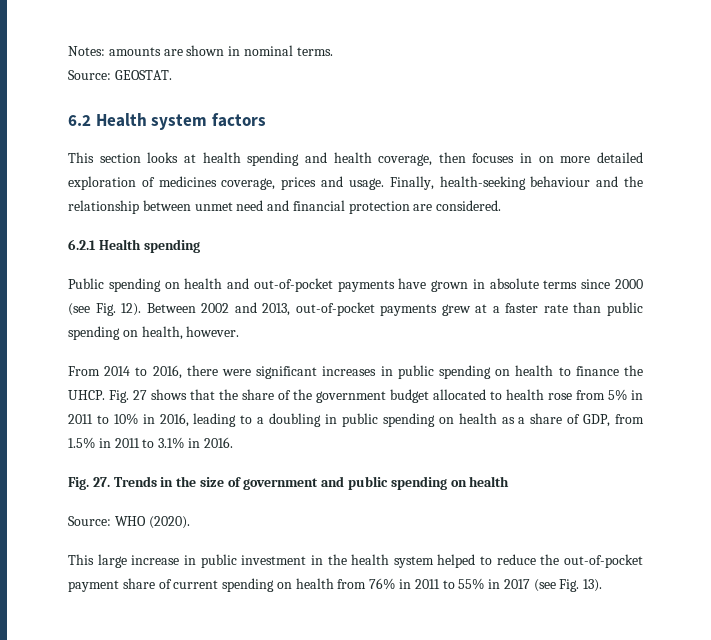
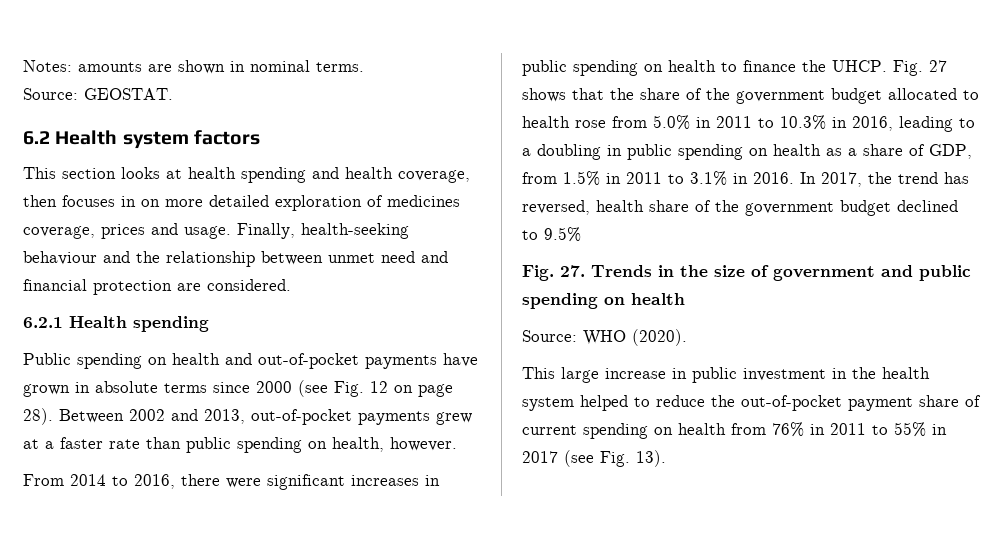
- Public spending on health and out-of-pocket payments have grown in absolute terms since 2000 (see Fig. 12).
+ Public spending on health and out-of-pocket payments have grown in absolute terms since 2000 (see Fig. 12 on page 28).
- Fig. 27 shows that the share of the government budget allocated to health rose from 5% in 2011 to 10% in 2016, leading to a doubling in public spending on health as a share of GDP, from 1.5% in 2011 to 3.1% in 2016.
+ Fig. 27 shows that the share of the government budget allocated to health rose from 5.0% in 2011 to 10.3% in 2016, leading to a doubling in public spending on health as a share of GDP, from 1.5% in 2011 to 3.1% in 2016. In 2017, the trend has reversed, health share of the government budget declined to 9.5%

